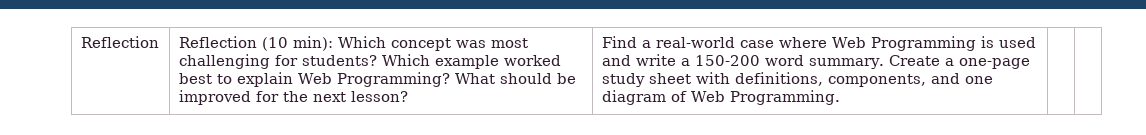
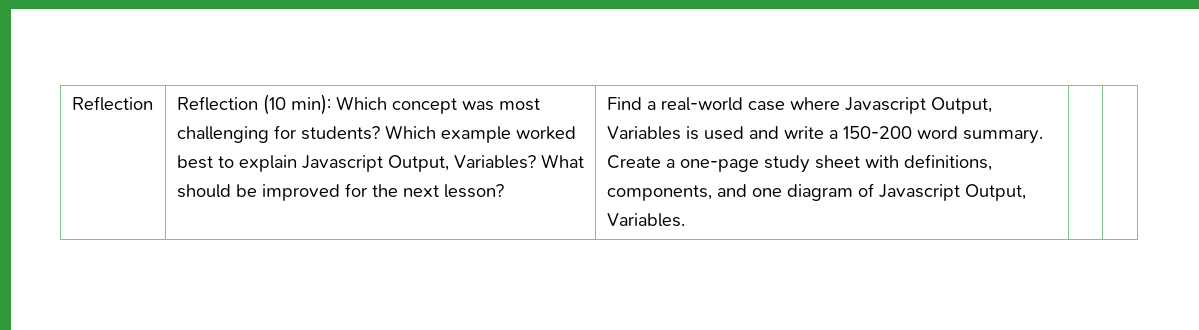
- Which example worked best to explain Web Programming?
+ Which example worked best to explain Javascript Output, Variables?
- Find a real-world case where Web Programming is used and write a 150-200 word summary.
+ Find a real-world case where Javascript Output, Variables is used and write a 150-200 word summary.
- Create a one-page study sheet with definitions, components, and one diagram of Web Programming.
+ Create a one-page study sheet with definitions, components, and one diagram of Javascript Output, Variables.

